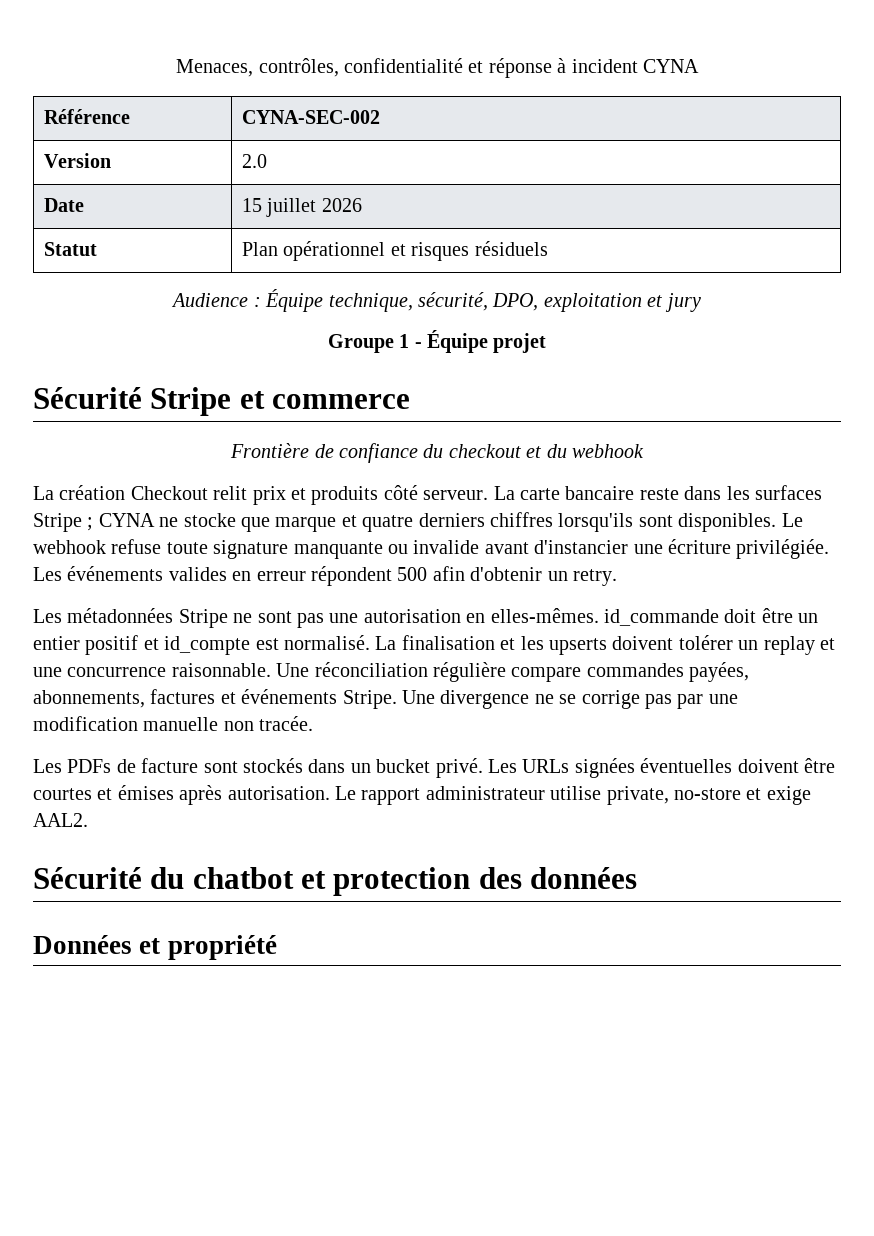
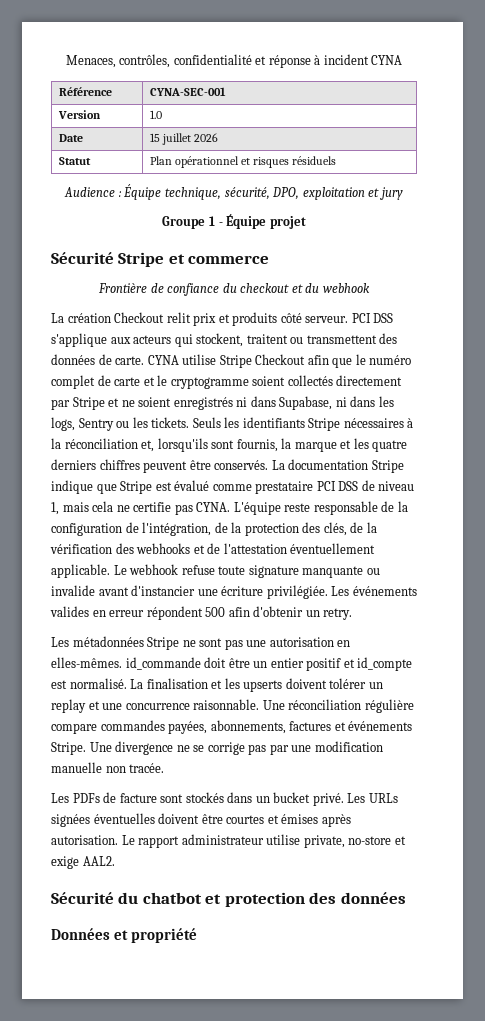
- Référence | CYNA-SEC-002
+ Référence | CYNA-SEC-001
- Version | 2.0
+ Version | 1.0
- La carte bancaire reste dans les surfaces Stripe ; CYNA ne stocke que marque et quatre derniers chiffres lorsqu'ils sont disponibles.
+ PCI DSS s'applique aux acteurs qui stockent, traitent ou transmettent des données de carte. CYNA utilise Stripe Checkout afin que le numéro complet de carte et le cryptogramme soient collectés directement par Stripe et ne soient enregistrés ni dans Supabase, ni dans les logs, Sentry ou les tickets. Seuls les identifiants Stripe nécessaires à la réconciliation et, lorsqu'ils sont fournis, la marque et les quatre derniers chiffres peuvent être conservés. La documentation Stripe indique que Stripe est évalué comme prestataire PCI DSS de niveau 1, mais cela ne certifie pas CYNA. L'équipe reste responsable de la configuration de l'intégration, de la protection des clés, de la vérification des webhooks et de l'attestation éventuellement applicable.

